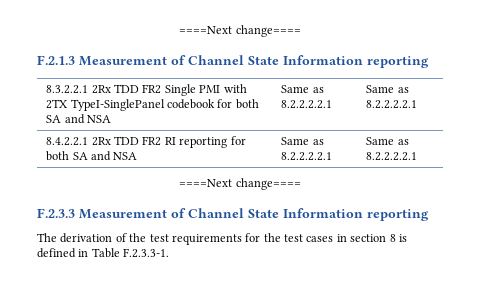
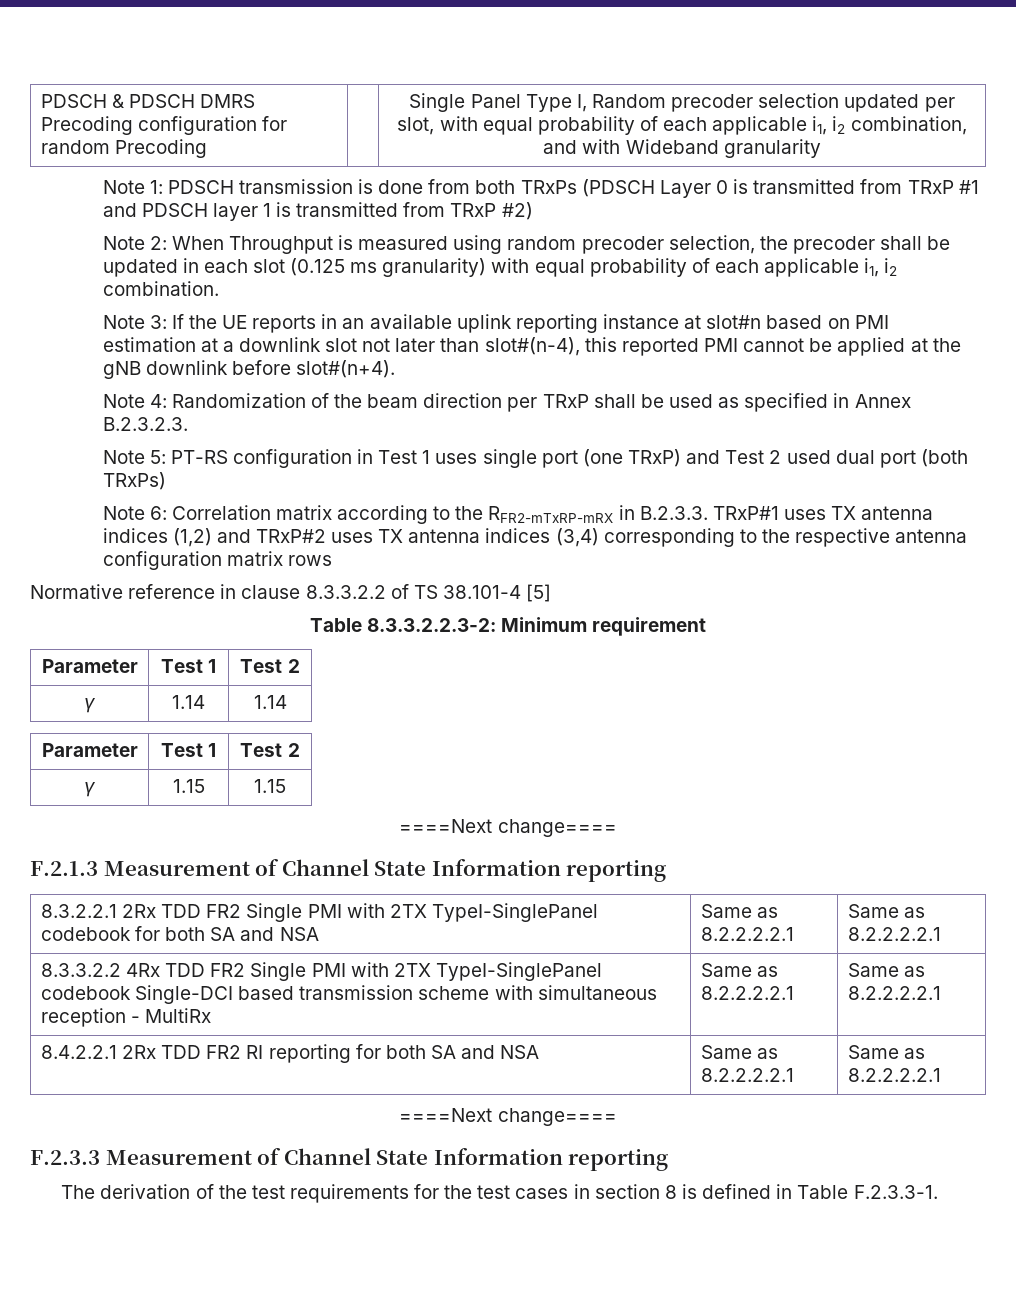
+ PDSCH & PDSCH DMRS Precoding configuration for random Precoding | | Single Panel Type I, Random precoder selection updated per slot, with equal probability of each applicable i1, i2 combination, and with Wideband granularity
+ Note 1: PDSCH transmission is done from both TRxPs (PDSCH Layer 0 is transmitted from TRxP #1 and PDSCH layer 1 is transmitted from TRxP #2)
+ Note 2: When Throughput is measured using random precoder selection, the precoder shall be updated in each slot (0.125 ms granularity) with equal probability of each applicable i1, i2 combination.
+ Note 3: If the UE reports in an available uplink reporting instance at slot#n based on PMI estimation at a downlink slot not later than slot#(n-4), this reported PMI cannot be applied at the gNB downlink before slot#(n+4).
+ Note 4: Randomization of the beam direction per TRxP shall be used as specified in Annex B.2.3.2.3.
+ Note 5: PT-RS configuration in Test 1 uses single port (one TRxP) and Test 2 used dual port (both TRxPs)
+ Note 6: Correlation matrix according to the RFR2-mTxRP-mRX in B.2.3.3. TRxP#1 uses TX antenna indices (1,2) and TRxP#2 uses TX antenna indices (3,4) corresponding to the respective antenna configuration matrix rows
+ Normative reference in clause 8.3.3.2.2 of TS 38.101-4 [5]
+ Table 8.3.3.2.2.3-2: Minimum requirement
+ Parameter | Test 1 | Test 2
+ γ | 1.14 | 1.14
+ Parameter | Test 1 | Test 2
+ γ | 1.15 | 1.15
+ 8.3.3.2.2 4Rx TDD FR2 Single PMI with 2TX TypeI-SinglePanel codebook Single-DCI based transmission scheme with simultaneous reception - MultiRx | Same as 8.2.2.2.2.1 | Same as 8.2.2.2.2.1

